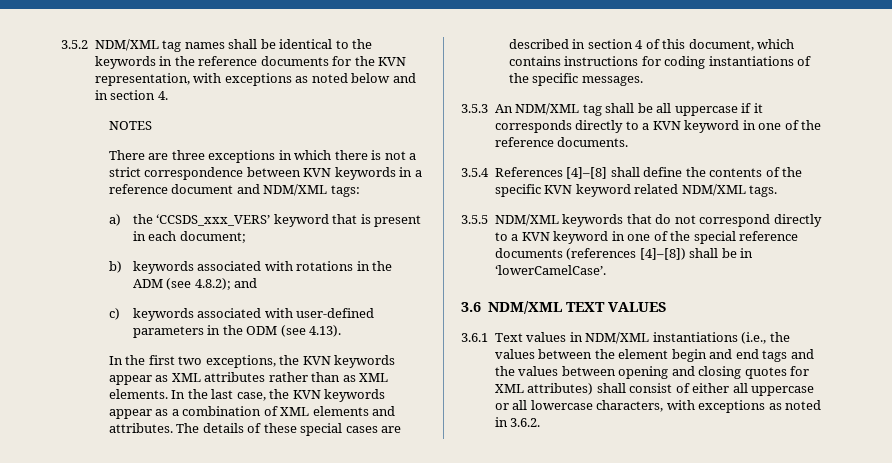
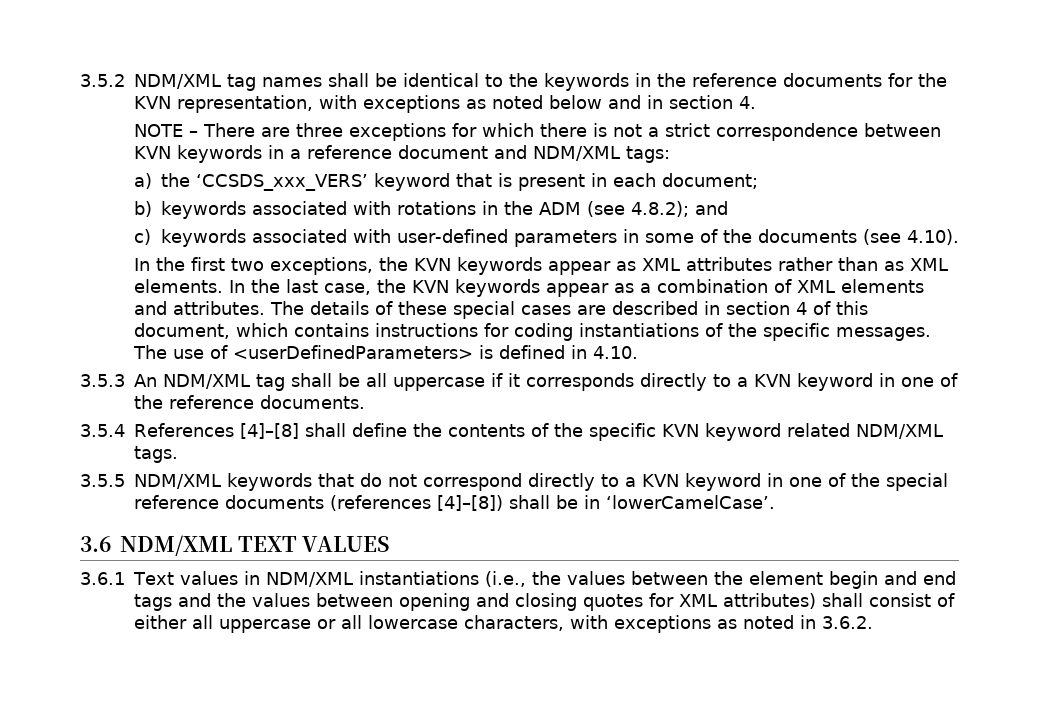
- NOTES
- There are three exceptions in which there is not a strict correspondence between KVN keywords in a reference document and NDM/XML tags:
+ NOTE – There are three exceptions for which there is not a strict correspondence between KVN keywords in a reference document and NDM/XML tags:
- c) keywords associated with user-defined parameters in the ODM (see 4.13).
+ c) keywords associated with user-defined parameters in some of the documents (see 4.10).
+ The use of <userDefinedParameters> is defined in 4.10.

